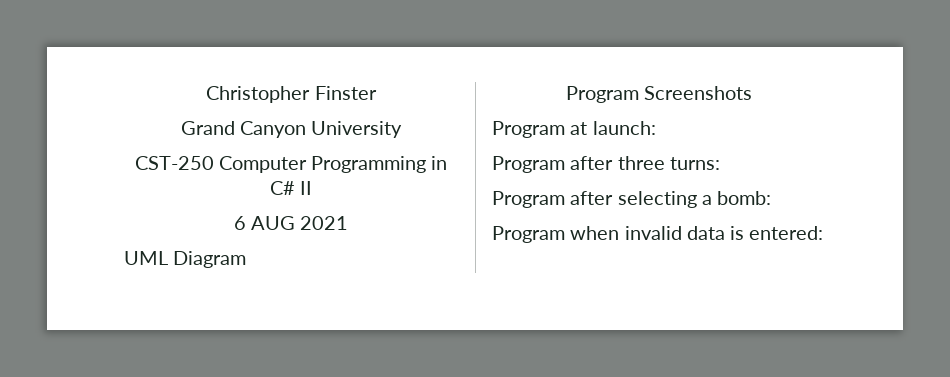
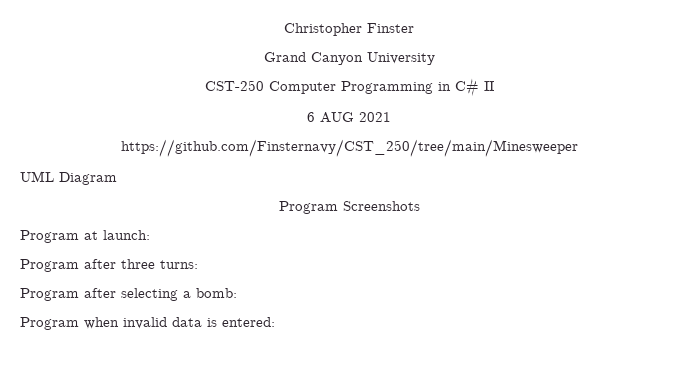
+ https://github.com/Finsternavy/CST_250/tree/main/Minesweeper

